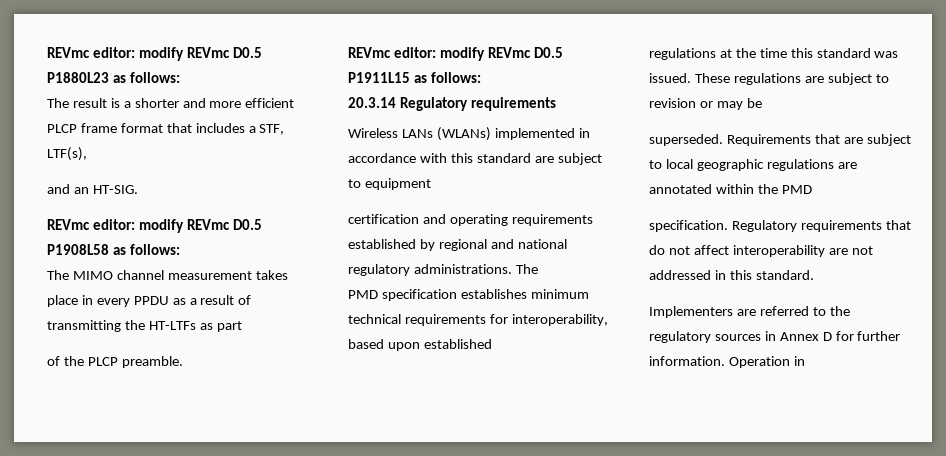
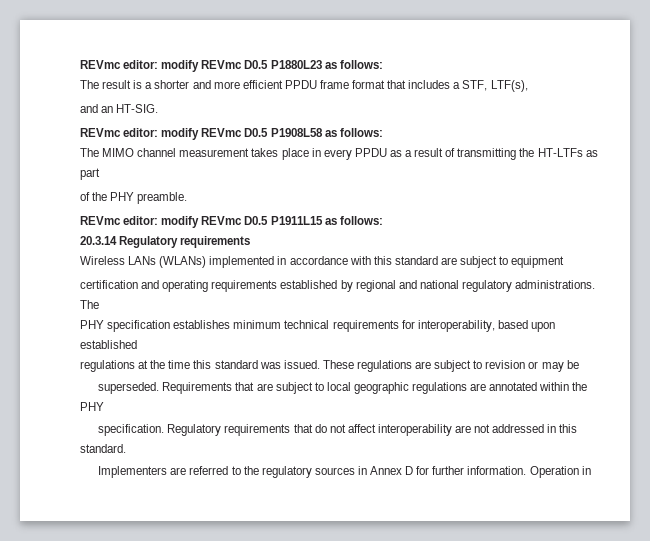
- The result is a shorter and more efficient PLCP frame format that includes a STF, LTF(s),
+ The result is a shorter and more efficient PPDU frame format that includes a STF, LTF(s),
- of the PLCP preamble.
+ of the PHY preamble.
- PMD specification establishes minimum technical requirements for interoperability, based upon established
+ PHY specification establishes minimum technical requirements for interoperability, based upon established
- Requirements that are subject to local geographic regulations are annotated within the PMD
+ Requirements that are subject to local geographic regulations are annotated within the PHY

